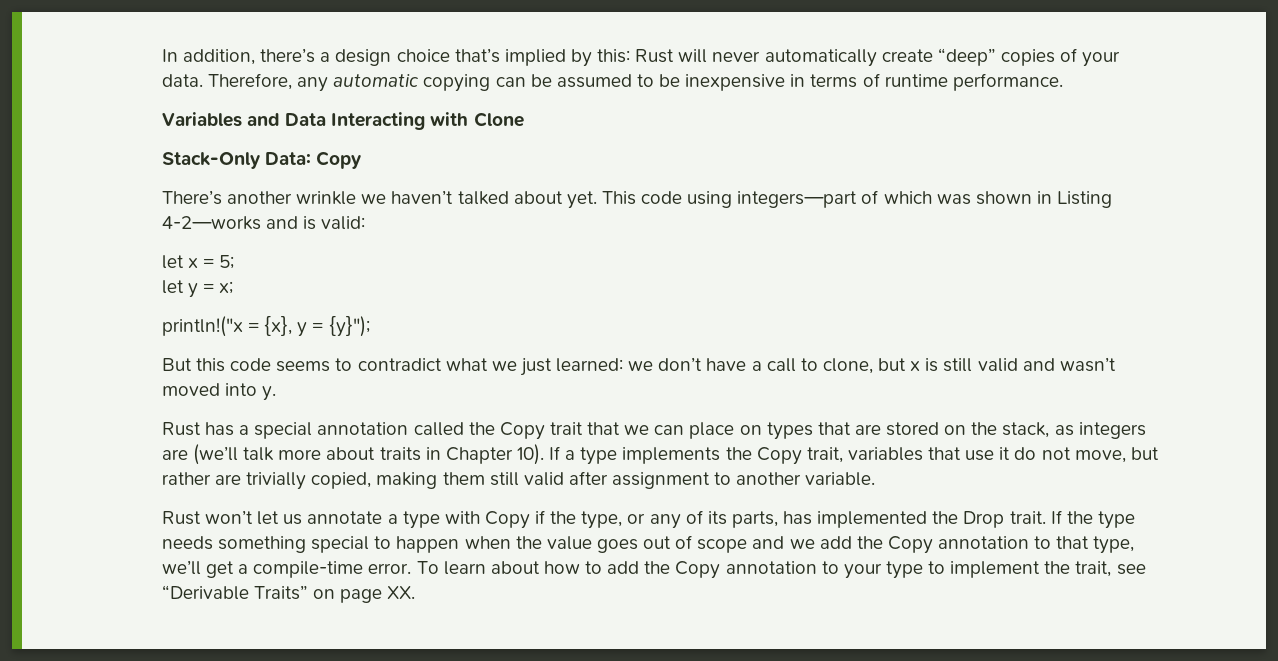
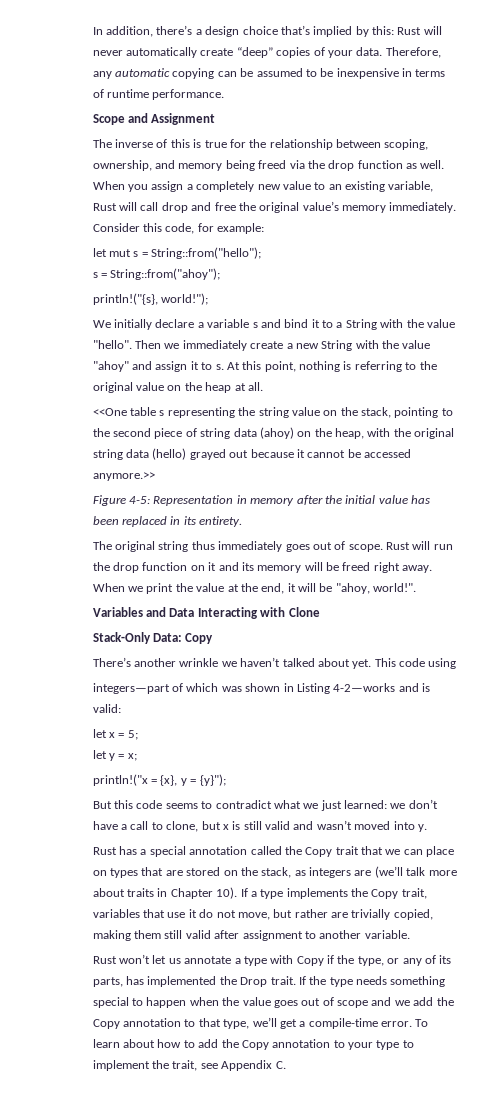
+ Scope and Assignment
+ The inverse of this is true for the relationship between scoping, ownership, and memory being freed via the drop function as well. When you assign a completely new value to an existing variable, Rust will call drop and free the original value’s memory immediately. Consider this code, for example:
+ let mut s = String::from("hello");
+ s = String::from("ahoy");
+ println!("{s}, world!");
+ We initially declare a variable s and bind it to a String with the value "hello". Then we immediately create a new String with the value "ahoy" and assign it to s. At this point, nothing is referring to the original value on the heap at all.
+ <<One table s representing the string value on the stack, pointing to the second piece of string data (ahoy) on the heap, with the original string data (hello) grayed out because it cannot be accessed anymore.>>
+ Figure 4-5: Representation in memory after the initial value has been replaced in its entirety.
+ The original string thus immediately goes out of scope. Rust will run the drop function on it and its memory will be freed right away. When we print the value at the end, it will be "ahoy, world!".
- This code using integers—part of which was shown in Listing 4-2—works and is valid:
+ This code using
+ integers—part of which was shown in Listing 4-2—works and is valid:
- To learn about how to add the Copy annotation to your type to implement the trait, see “Derivable Traits” on page XX.
+ To learn about how to add the Copy annotation to your type to implement the trait, see Appendix C.

